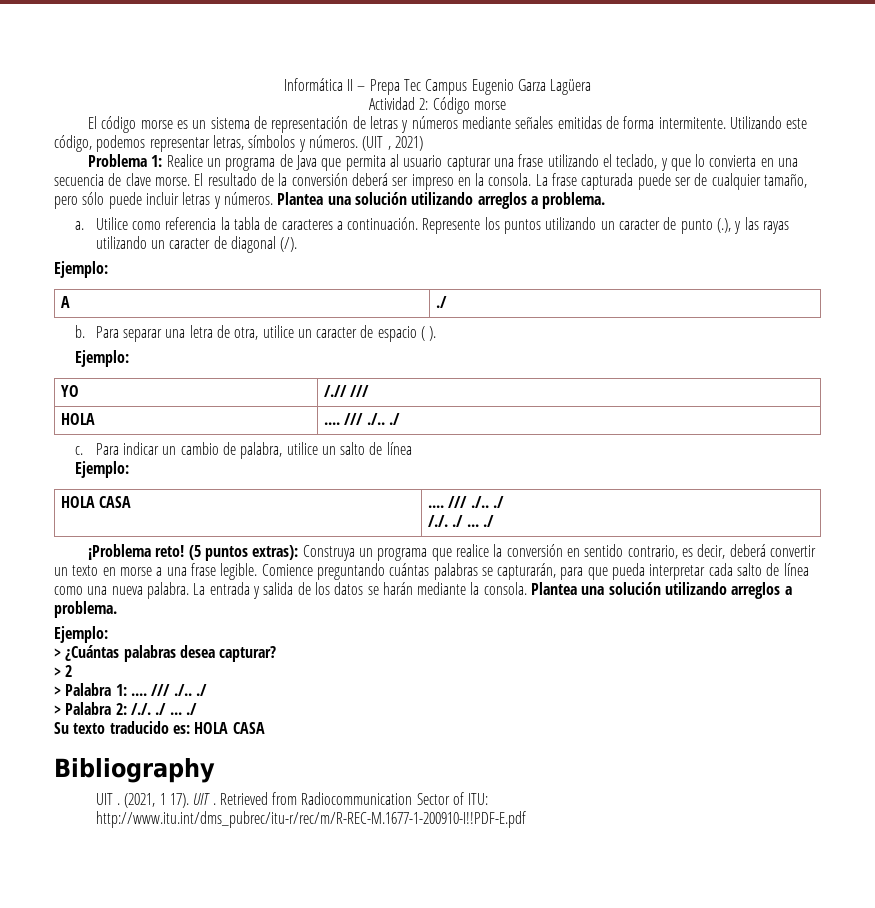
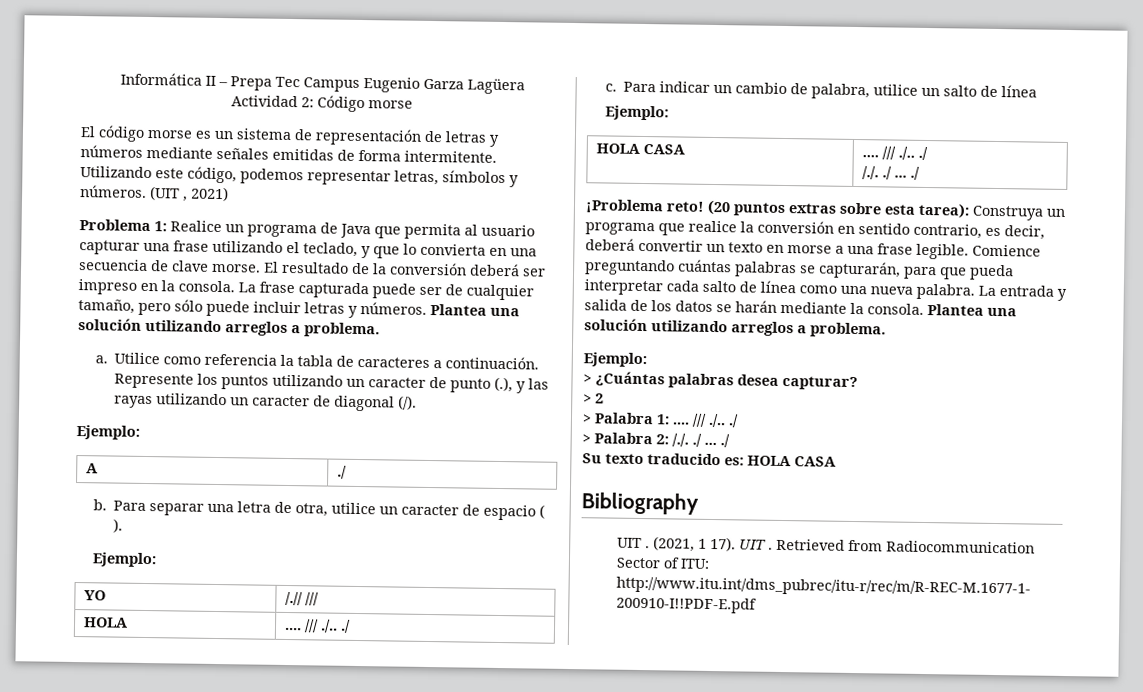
- (5 puntos extras): Construya un programa que realice la conversión en sentido contrario, es decir, deberá convertir un texto en morse a una frase legible.
+ (20 puntos extras sobre esta tarea): Construya un programa que realice la conversión en sentido contrario, es decir, deberá convertir un texto en morse a una frase legible.

